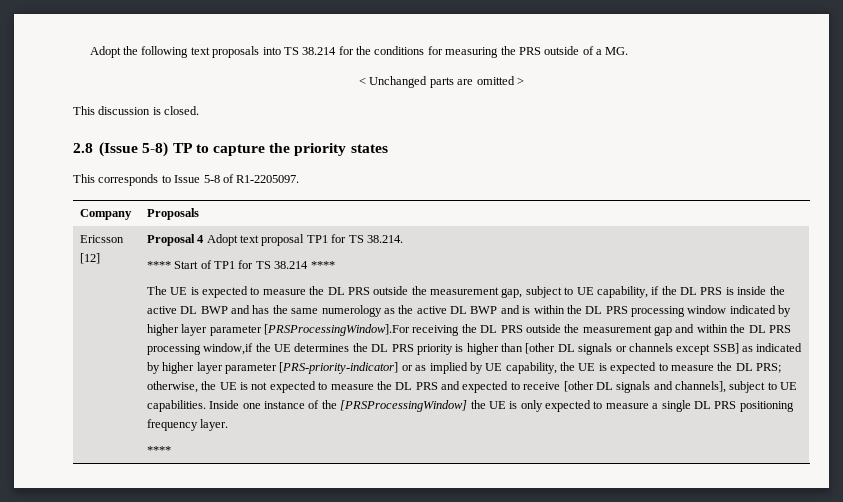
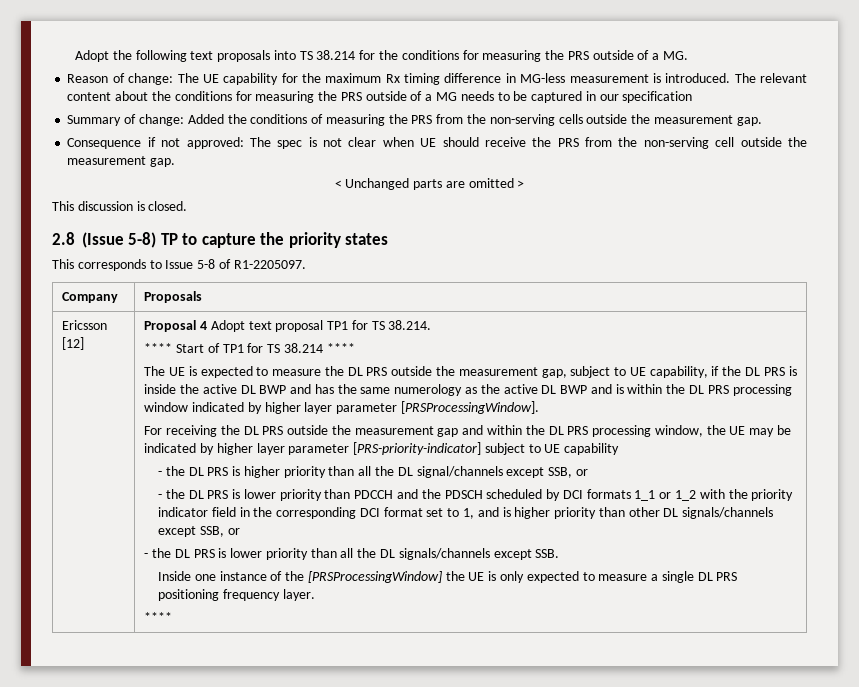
+ Reason of change: The UE capability for the maximum Rx timing difference in MG-less measurement is introduced. The relevant content about the conditions for measuring the PRS outside of a MG needs to be captured in our specification
+ Summary of change: Added the conditions of measuring the PRS from the non-serving cells outside the measurement gap.
+ Consequence if not approved: The spec is not clear when UE should receive the PRS from the non-serving cell outside the measurement gap.
- The UE is expected to measure the DL PRS outside the measurement gap, subject to UE capability, if the DL PRS is inside the active DL BWP and has the same numerology as the active DL BWP and is within the DL PRS processing window indicated by higher layer parameter [PRSProcessingWindow].For receiving the DL PRS outside the measurement gap and within the DL PRS processing window,if the UE determines the DL PRS priority is higher than [other DL signals or channels except SSB] as indicated by higher layer parameter [PRS-priority-indicator] or as implied by UE capability, the UE is expected to measure the DL PRS; otherwise, the UE is not expected to measure the DL PRS and expected to receive [other DL signals and channels], subject to UE capabilities. Inside one instance of the [PRSProcessingWindow] the UE is only expected to measure a single DL PRS positioning frequency layer.
+ The UE is expected to measure the DL PRS outside the measurement gap, subject to UE capability, if the DL PRS is inside the active DL BWP and has the same numerology as the active DL BWP and is within the DL PRS processing window indicated by higher layer parameter [PRSProcessingWindow].
+ For receiving the DL PRS outside the measurement gap and within the DL PRS processing window, the UE may be indicated by higher layer parameter [PRS-priority-indicator] subject to UE capability
+ - the DL PRS is higher priority than all the DL signal/channels except SSB, or
+ - the DL PRS is lower priority than PDCCH and the PDSCH scheduled by DCI formats 1_1 or 1_2 with the priority indicator field in the corresponding DCI format set to 1, and is higher priority than other DL signals/channels except SSB, or
+ - the DL PRS is lower priority than all the DL signals/channels except SSB.
+ Inside one instance of the [PRSProcessingWindow] the UE is only expected to measure a single DL PRS positioning frequency layer.

